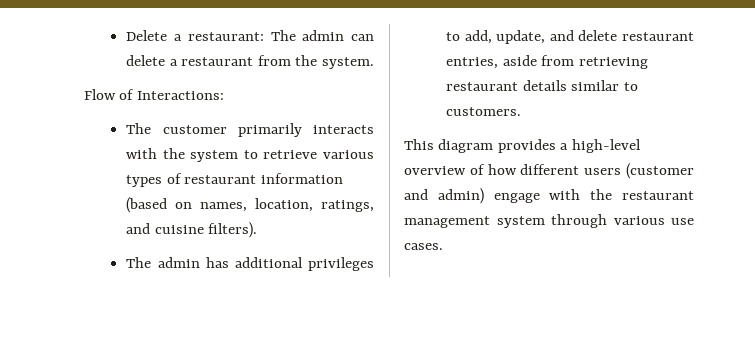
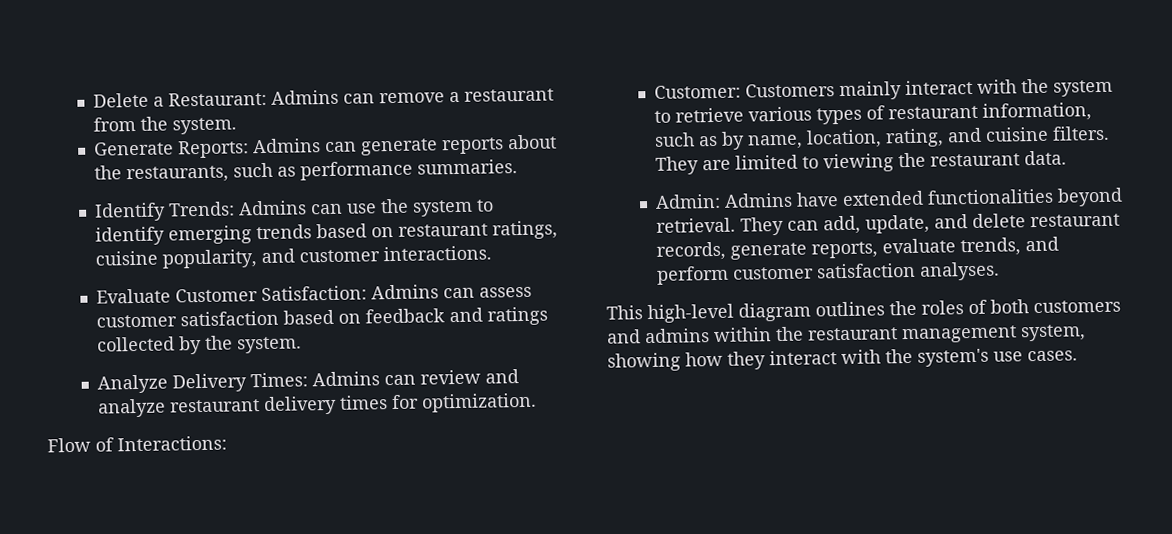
- Delete a restaurant: The admin can delete a restaurant from the system.
+ Delete a Restaurant: Admins can remove a restaurant from the system.
+ Generate Reports: Admins can generate reports about the restaurants, such as performance summaries.
+ Identify Trends: Admins can use the system to identify emerging trends based on restaurant ratings, cuisine popularity, and customer interactions.
+ Evaluate Customer Satisfaction: Admins can assess customer satisfaction based on feedback and ratings collected by the system.
+ Analyze Delivery Times: Admins can review and analyze restaurant delivery times for optimization.
- The customer primarily interacts with the system to retrieve various types of restaurant information (based on names, location, ratings, and cuisine filters).
- The admin has additional privileges to add, update, and delete restaurant entries, aside from retrieving restaurant details similar to customers.
- This diagram provides a high-level overview of how different users (customer and admin) engage with the restaurant management system through various use cases.
+ Customer: Customers mainly interact with the system to retrieve various types of restaurant information, such as by name, location, rating, and cuisine filters. They are limited to viewing the restaurant data.
+ Admin: Admins have extended functionalities beyond retrieval. They can add, update, and delete restaurant records, generate reports, evaluate trends, and perform customer satisfaction analyses.
+ This high-level diagram outlines the roles of both customers and admins within the restaurant management system, showing how they interact with the system's use cases.

